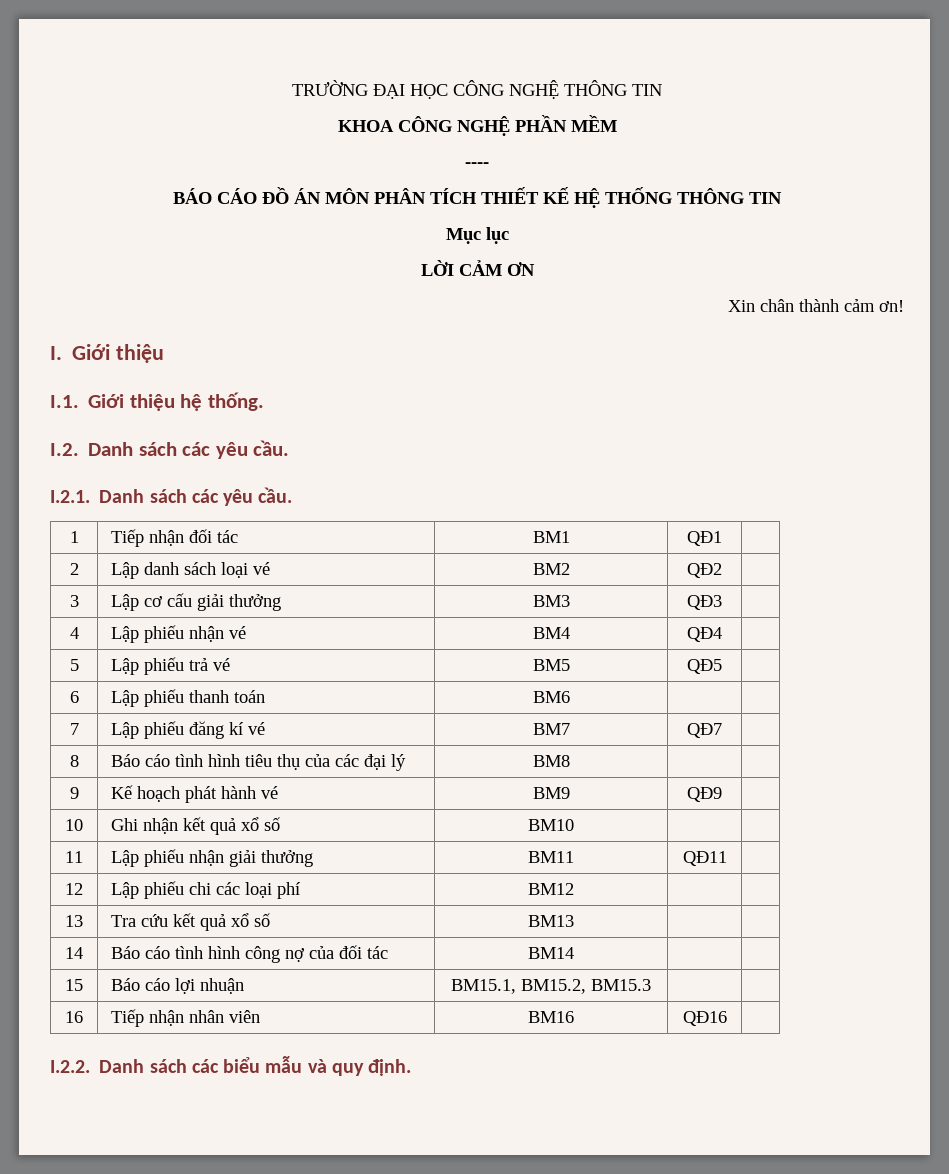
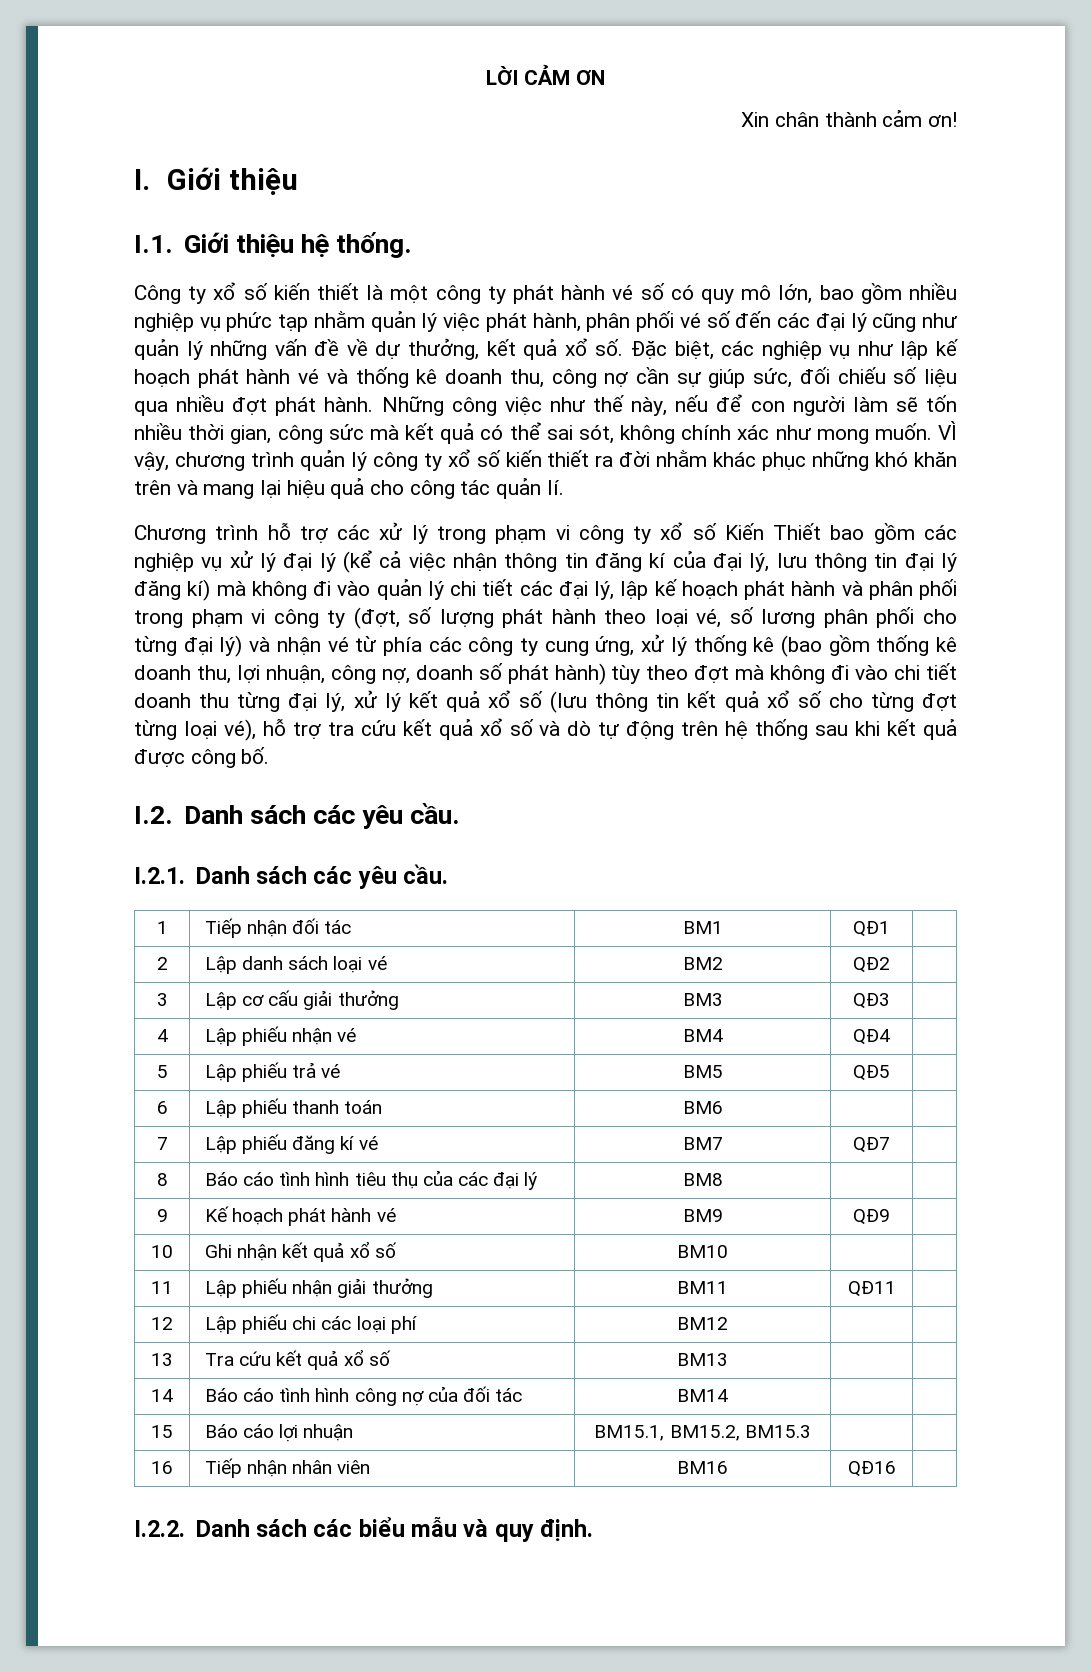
- TRƯỜNG ĐẠI HỌC CÔNG NGHỆ THÔNG TIN
- KHOA CÔNG NGHỆ PHẦN MỀM
- ----
- BÁO CÁO ĐỒ ÁN MÔN PHÂN TÍCH THIẾT KẾ HỆ THỐNG THÔNG TIN
- Mục lục
+ Công ty xổ số kiến thiết là một công ty phát hành vé số có quy mô lớn, bao gồm nhiều nghiệp vụ phức tạp nhằm quản lý việc phát hành, phân phối vé số đến các đại lý cũng như quản lý những vấn đề về dự thưởng, kết quả xổ số. Đặc biệt, các nghiệp vụ như lập kế hoạch phát hành vé và thống kê doanh thu, công nợ cần sự giúp sức, đối chiếu số liệu qua nhiều đợt phát hành. Những công việc như thế này, nếu để con người làm sẽ tốn nhiều thời gian, công sức mà kết quả có thể sai sót, không chính xác như mong muốn. VÌ vậy, chương trình quản lý công ty xổ số kiến thiết ra đời nhằm khác phục những khó khăn trên và mang lại hiệu quả cho công tác quản lí.
+ Chương trình hỗ trợ các xử lý trong phạm vi công ty xổ số Kiến Thiết bao gồm các nghiệp vụ xử lý đại lý (kể cả việc nhận thông tin đăng kí của đại lý, lưu thông tin đại lý đăng kí) mà không đi vào quản lý chi tiết các đại lý, lập kế hoạch phát hành và phân phối trong phạm vi công ty (đợt, số lượng phát hành theo loại vé, số lương phân phối cho từng đại lý) và nhận vé từ phía các công ty cung ứng, xử lý thống kê (bao gồm thống kê doanh thu, lợi nhuận, công nợ, doanh số phát hành) tùy theo đợt mà không đi vào chi tiết doanh thu từng đại lý, xử lý kết quả xổ số (lưu thông tin kết quả xổ số cho từng đợt từng loại vé), hỗ trợ tra cứu kết quả xổ số và dò tự động trên hệ thống sau khi kết quả được công bố.

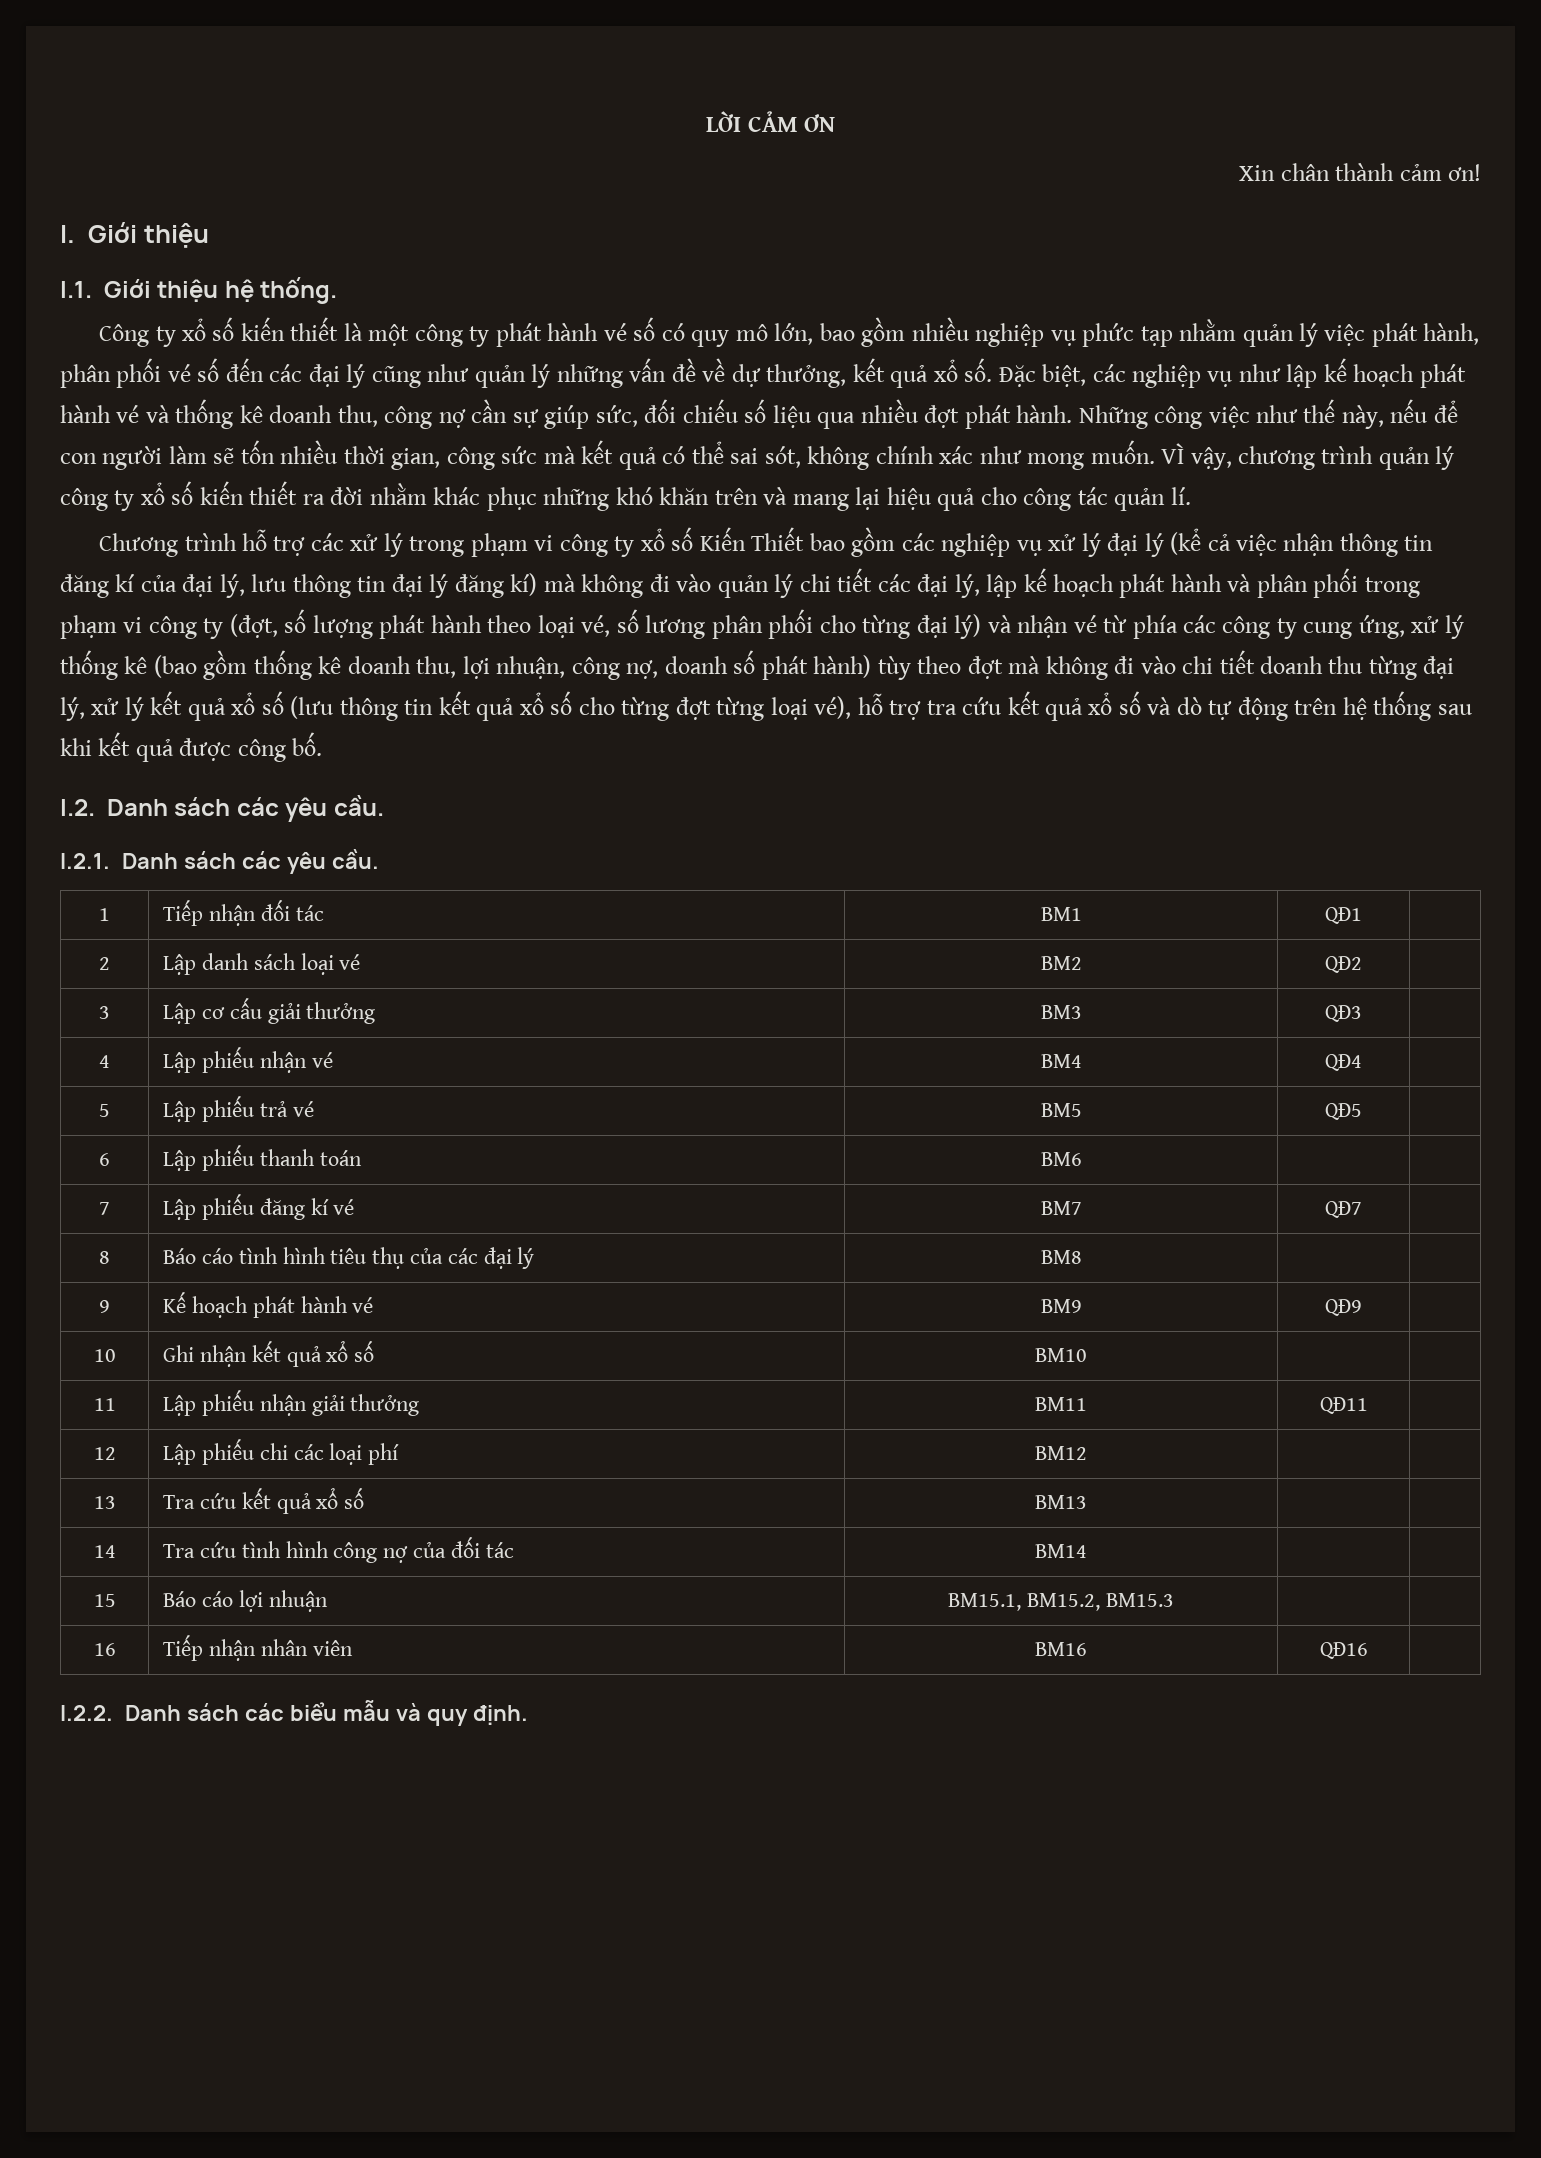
- 14 | Báo cáo tình hình công nợ của đối tác | BM14 | |
+ 14 | Tra cứu tình hình công nợ của đối tác | BM14 | |

